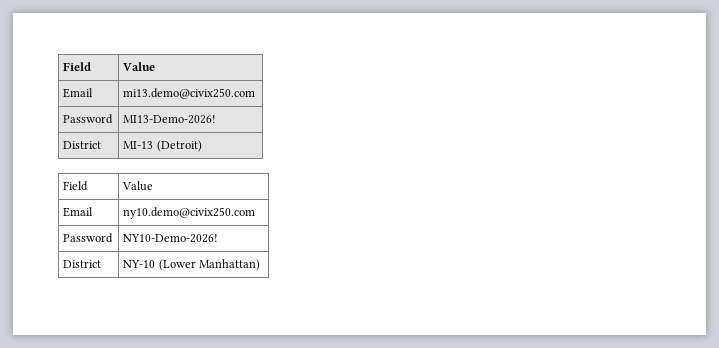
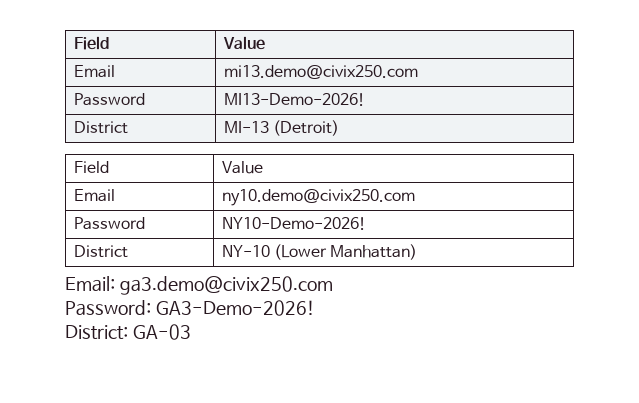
+ Email: ga3.demo@civix250.com
+ Password: GA3-Demo-2026!
+ District: GA-03

